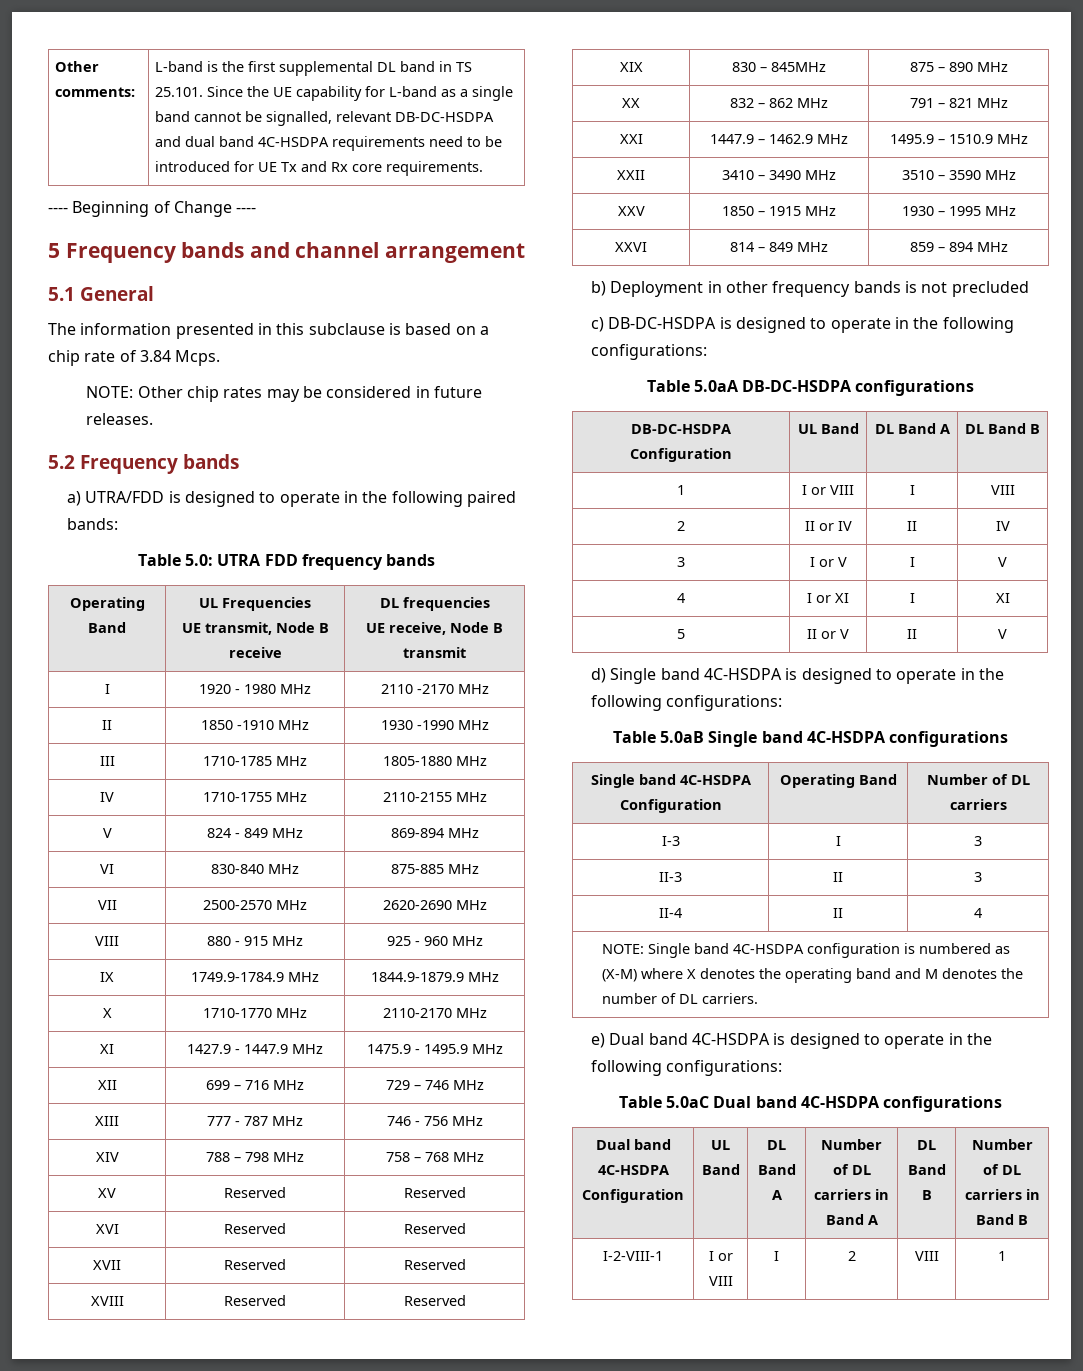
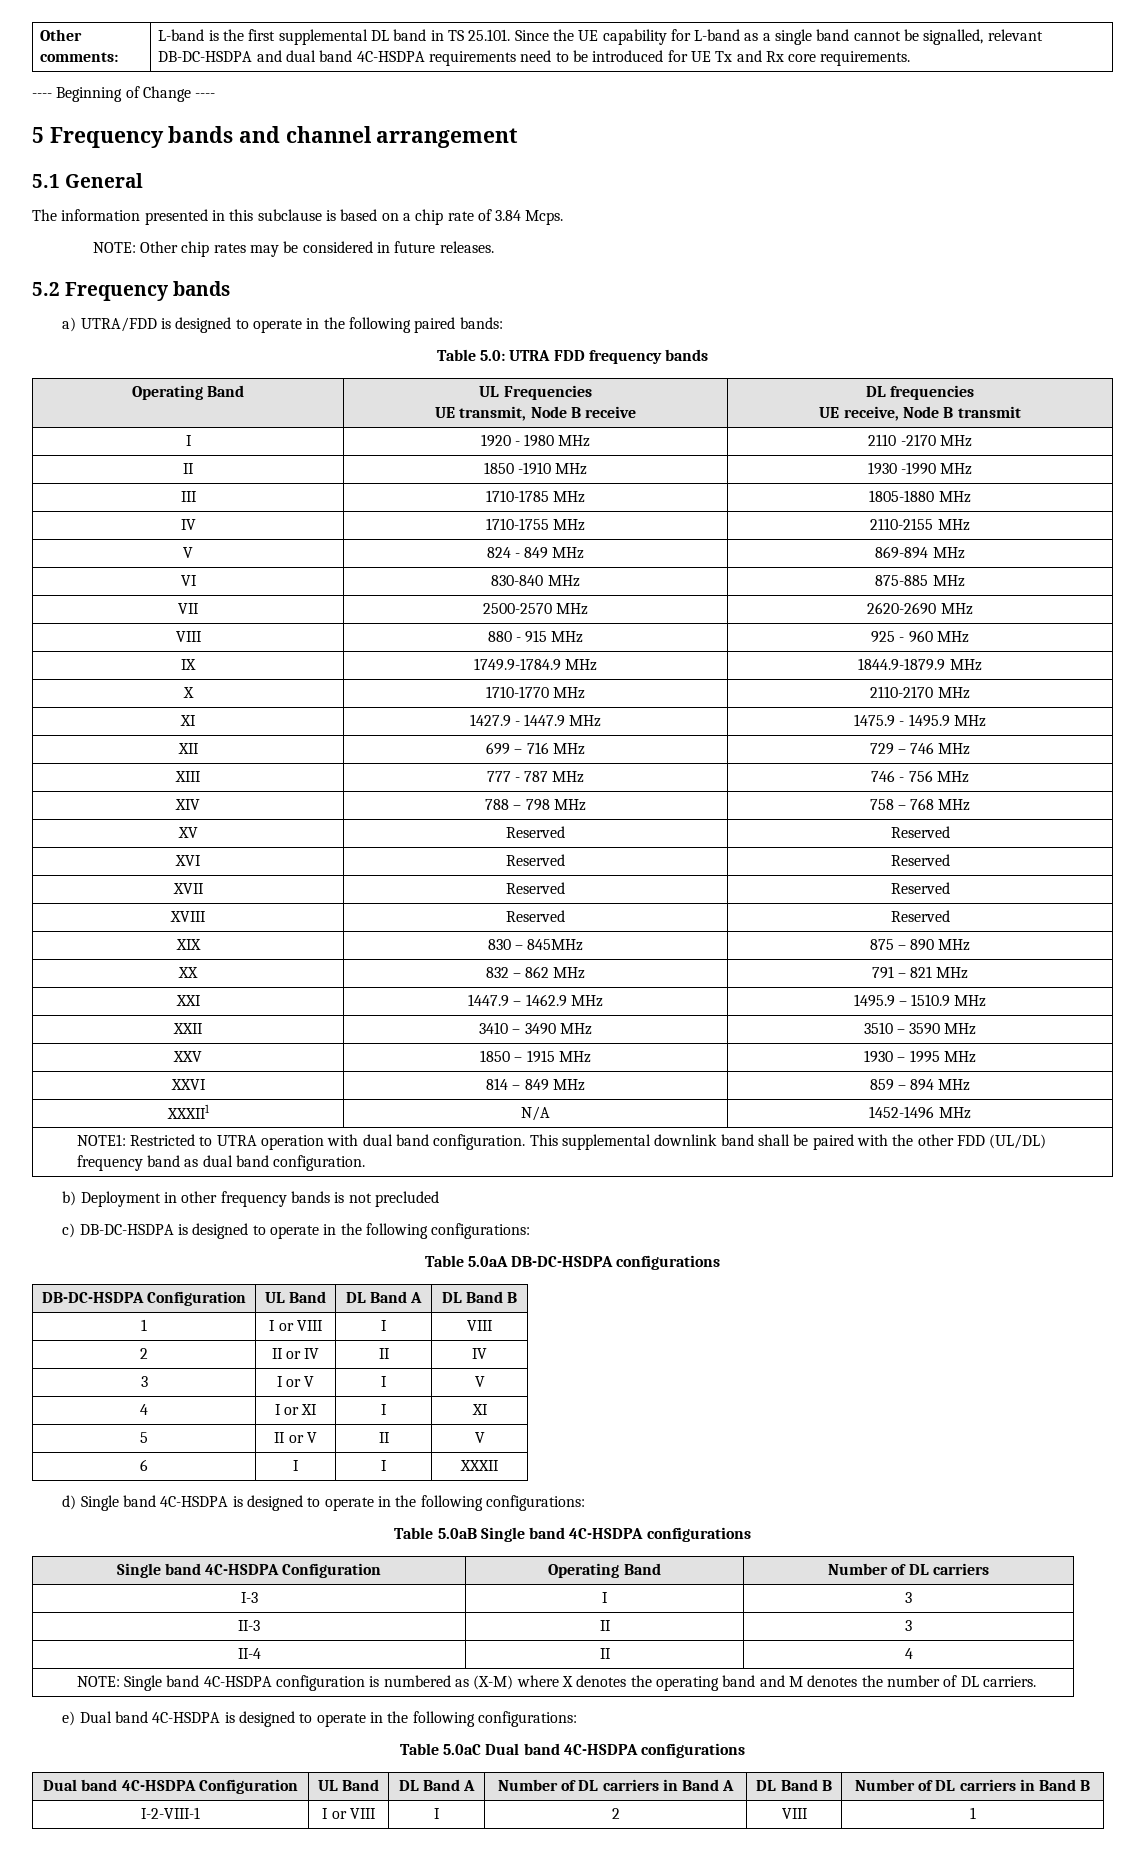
+ XXXII1 | N/A | 1452-1496 MHz
+ NOTE1: Restricted to UTRA operation with dual band configuration. This supplemental downlink band shall be paired with the other FDD (UL/DL) frequency band as dual band configuration.
+ 6 | I | I | XXXII

